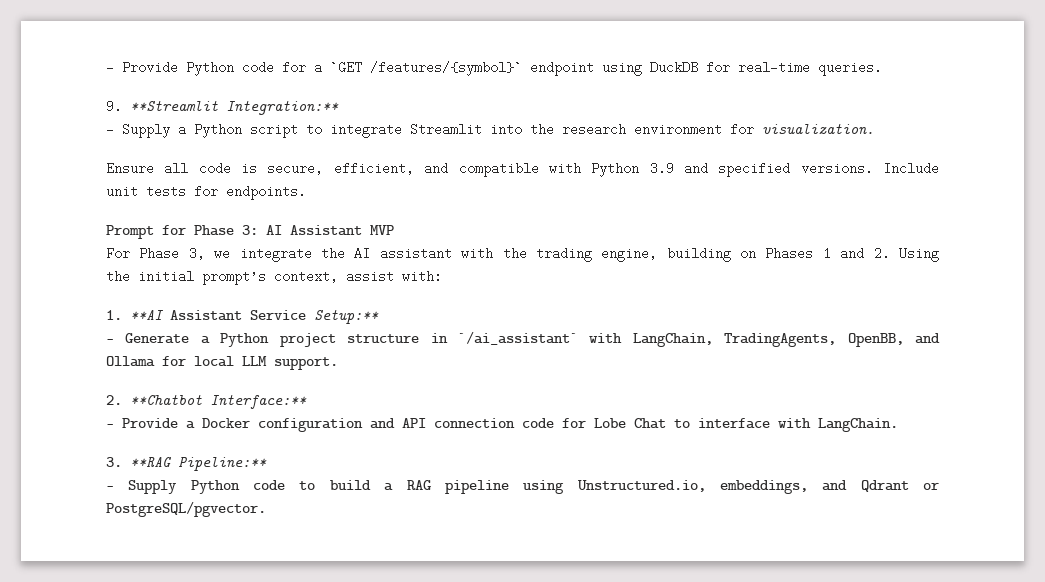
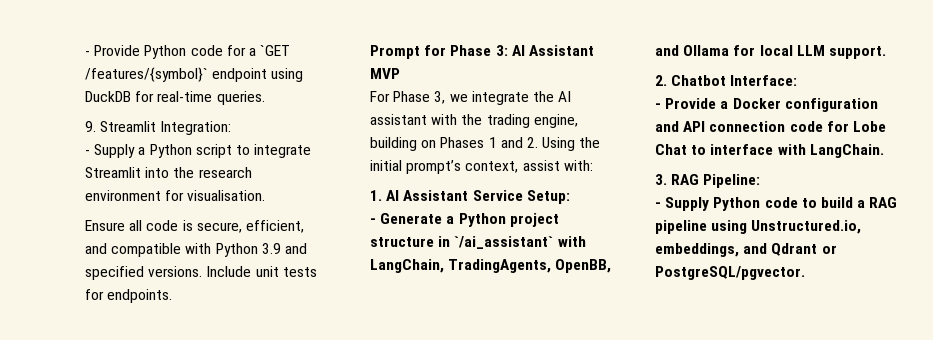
- 9. **Streamlit Integration:**
+ 9. Streamlit Integration:
- - Supply a Python script to integrate Streamlit into the research environment for visualization.
+ - Supply a Python script to integrate Streamlit into the research environment for visualisation.
- 1. **AI Assistant Service Setup:**
+ 1. AI Assistant Service Setup:
- 2. **Chatbot Interface:**
+ 2. Chatbot Interface:
- 3. **RAG Pipeline:**
+ 3. RAG Pipeline:

